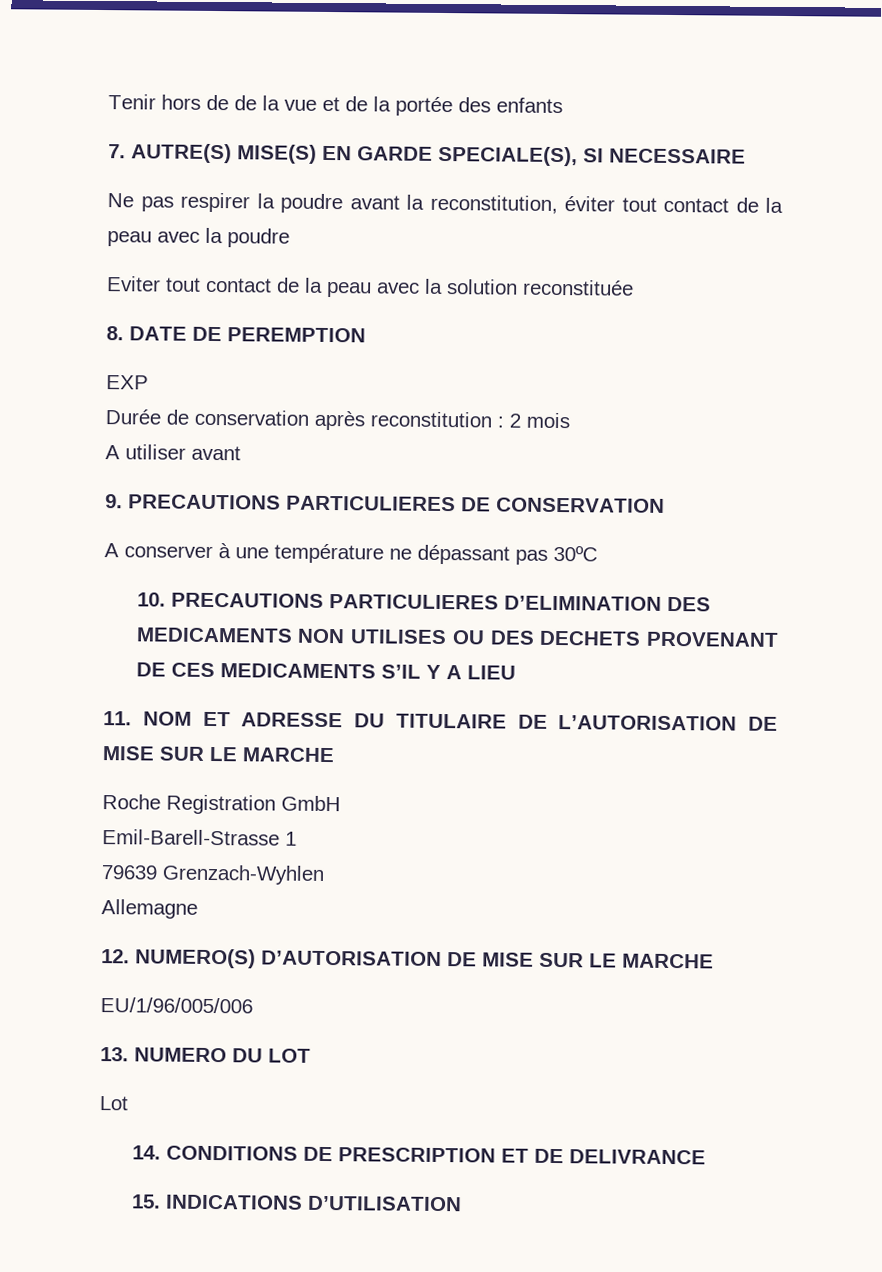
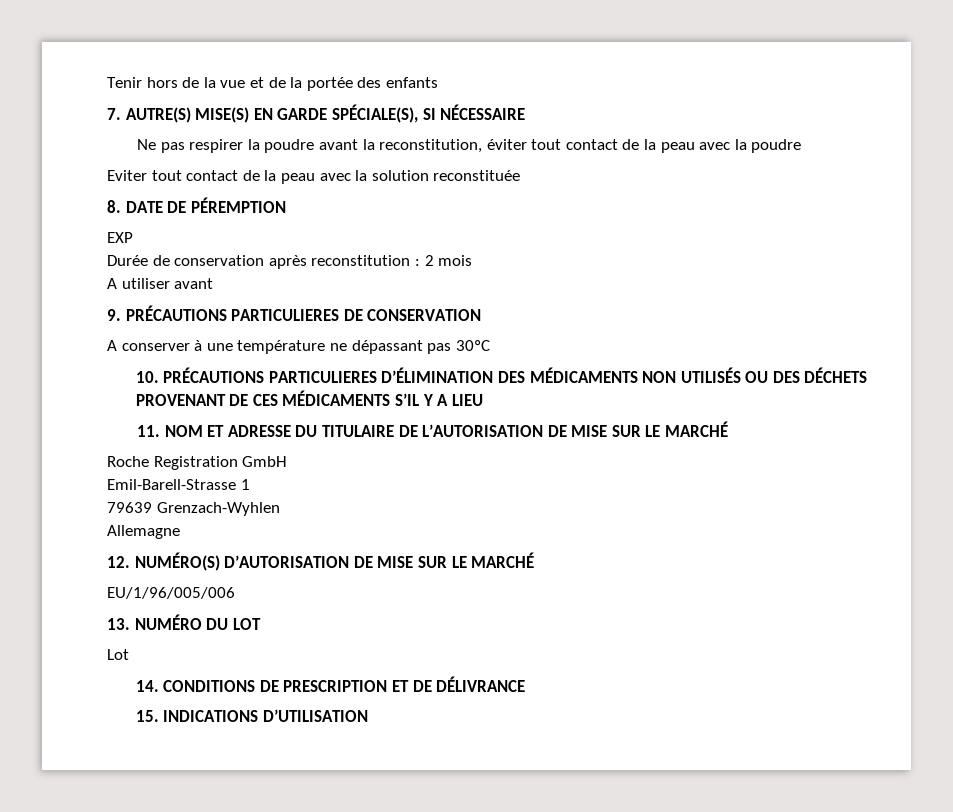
- Tenir hors de de la vue et de la portée des enfants
+ Tenir hors de la vue et de la portée des enfants
- 7. AUTRE(S) MISE(S) EN GARDE SPECIALE(S), SI NECESSAIRE
+ 7. AUTRE(S) MISE(S) EN GARDE SPÉCIALE(S), SI NÉCESSAIRE
- 8. DATE DE PEREMPTION
+ 8. DATE DE PÉREMPTION
- 9. PRECAUTIONS PARTICULIERES DE CONSERVATION
+ 9. PRÉCAUTIONS PARTICULIERES DE CONSERVATION
- 10. PRECAUTIONS PARTICULIERES D’ELIMINATION DES MEDICAMENTS NON UTILISES OU DES DECHETS PROVENANT DE CES MEDICAMENTS S’IL Y A LIEU
+ 10. PRÉCAUTIONS PARTICULIERES D’ÉLIMINATION DES MÉDICAMENTS NON UTILISÉS OU DES DÉCHETS PROVENANT DE CES MÉDICAMENTS S’IL Y A LIEU
- 11. NOM ET ADRESSE DU TITULAIRE DE L’AUTORISATION DE MISE SUR LE MARCHE
+ 11. NOM ET ADRESSE DU TITULAIRE DE L’AUTORISATION DE MISE SUR LE MARCHÉ
- 12. NUMERO(S) D’AUTORISATION DE MISE SUR LE MARCHE
+ 12. NUMÉRO(S) D’AUTORISATION DE MISE SUR LE MARCHÉ
- 13. NUMERO DU LOT
+ 13. NUMÉRO DU LOT
- 14. CONDITIONS DE PRESCRIPTION ET DE DELIVRANCE
+ 14. CONDITIONS DE PRESCRIPTION ET DE DÉLIVRANCE

